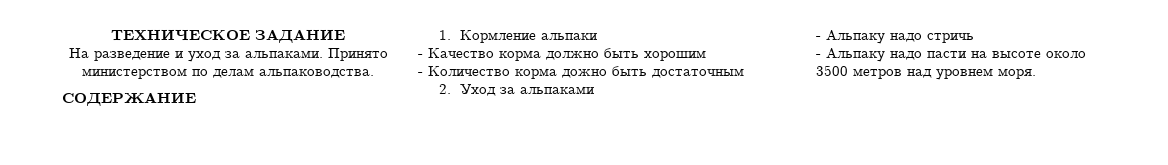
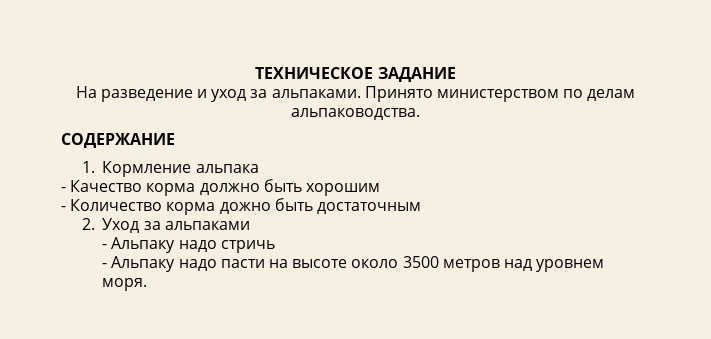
- 1. Кормление альпаки
+ 1. Кормление альпака

